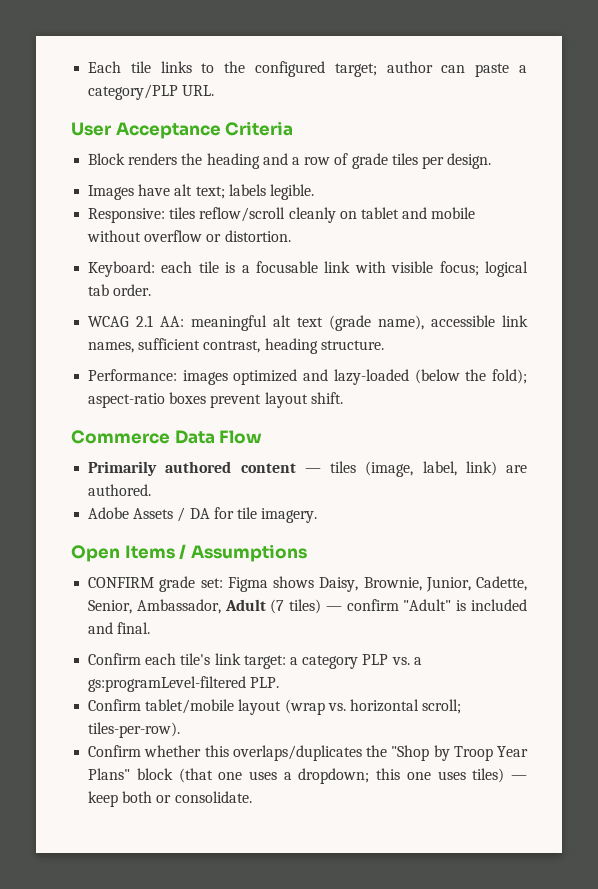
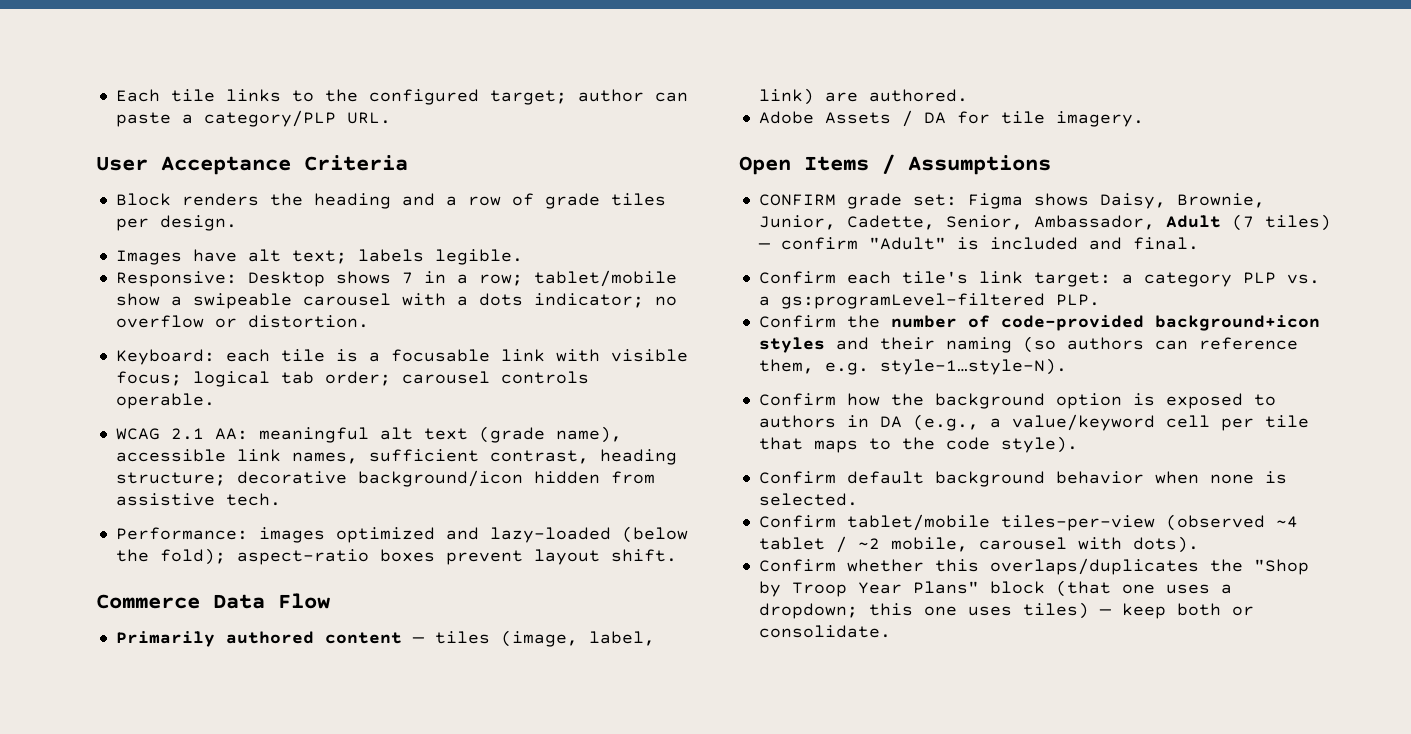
- Responsive: tiles reflow/scroll cleanly on tablet and mobile without overflow or distortion.
+ Responsive: Desktop shows 7 in a row; tablet/mobile show a swipeable carousel with a dots indicator; no overflow or distortion.
- Keyboard: each tile is a focusable link with visible focus; logical tab order.
+ Keyboard: each tile is a focusable link with visible focus; logical tab order; carousel controls operable.
- WCAG 2.1 AA: meaningful alt text (grade name), accessible link names, sufficient contrast, heading structure.
+ WCAG 2.1 AA: meaningful alt text (grade name), accessible link names, sufficient contrast, heading structure; decorative background/icon hidden from assistive tech.
- Confirm tablet/mobile layout (wrap vs. horizontal scroll; tiles-per-row).
+ Confirm the number of code-provided background+icon styles and their naming (so authors can reference them, e.g. style-1…style-N).
+ Confirm how the background option is exposed to authors in DA (e.g., a value/keyword cell per tile that maps to the code style).
+ Confirm default background behavior when none is selected.
+ Confirm tablet/mobile tiles-per-view (observed ~4 tablet / ~2 mobile, carousel with dots).

